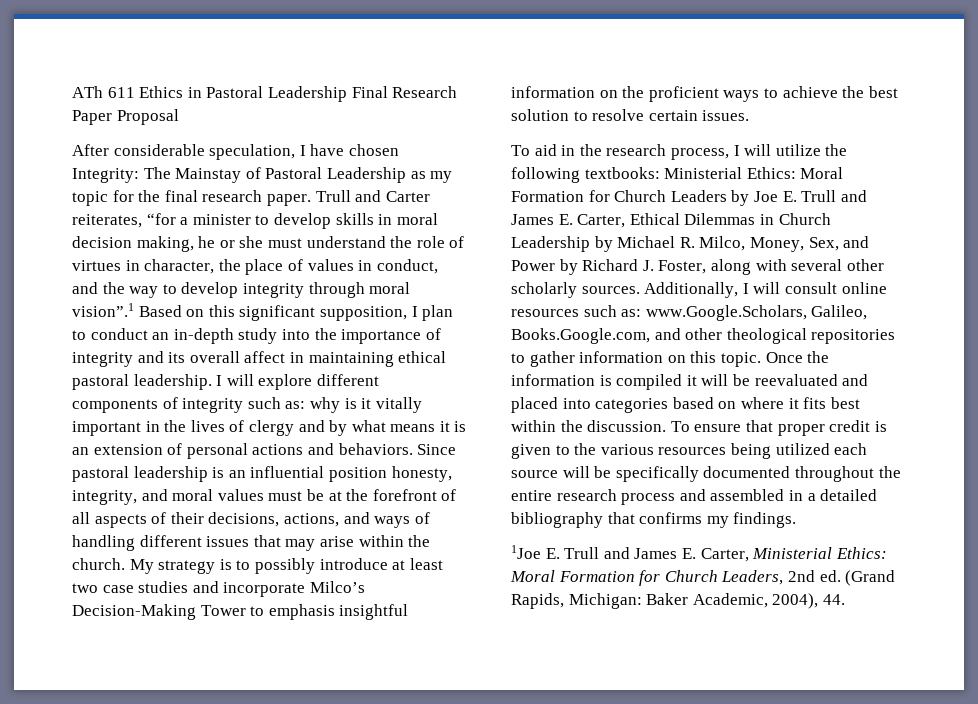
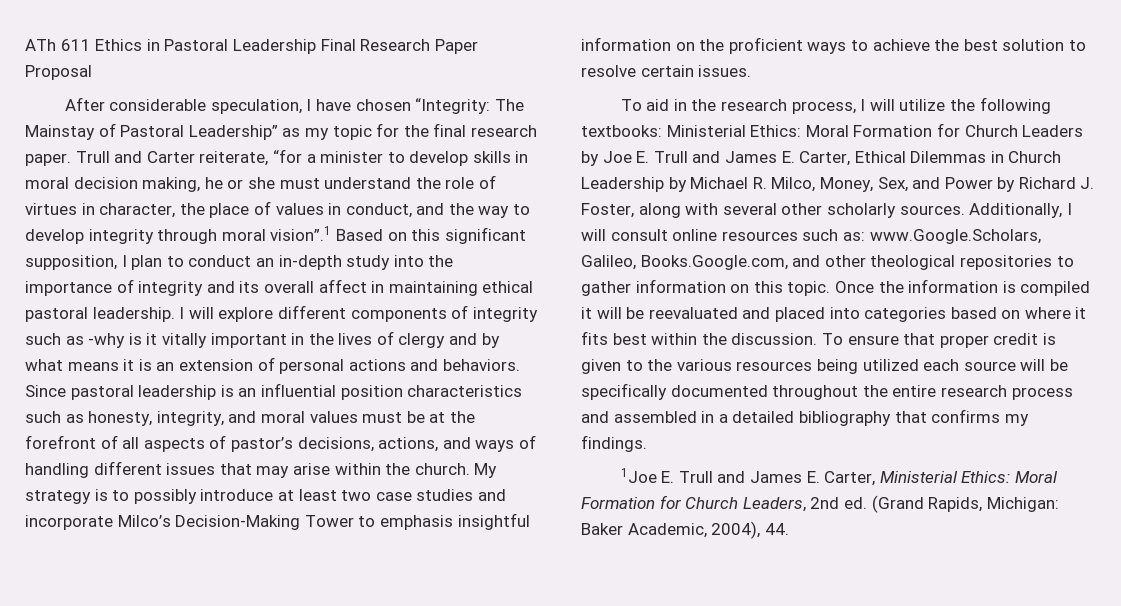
- After considerable speculation, I have chosen Integrity: The Mainstay of Pastoral Leadership as my topic for the final research paper.
+ After considerable speculation, I have chosen “Integrity: The Mainstay of Pastoral Leadership” as my topic for the final research paper.
- Trull and Carter reiterates, “for a minister to develop skills in moral decision making, he or she must understand the role of virtues in character, the place of values in conduct, and the way to develop integrity through moral vision”.1 Based on this significant supposition, I plan to conduct an in-depth study into the importance of integrity and its overall affect in maintaining ethical pastoral leadership.
+ Trull and Carter reiterate, “for a minister to develop skills in moral decision making, he or she must understand the role of virtues in character, the place of values in conduct, and the way to develop integrity through moral vision”.1 Based on this significant supposition, I plan to conduct an in-depth study into the importance of integrity and its overall affect in maintaining ethical pastoral leadership.
- I will explore different components of integrity such as: why is it vitally important in the lives of clergy and by what means it is an extension of personal actions and behaviors.
+ I will explore different components of integrity such as -why is it vitally important in the lives of clergy and by what means it is an extension of personal actions and behaviors.
- Since pastoral leadership is an influential position honesty, integrity, and moral values must be at the forefront of all aspects of their decisions, actions, and ways of handling different issues that may arise within the church.
+ Since pastoral leadership is an influential position characteristics such as honesty, integrity, and moral values must be at the forefront of all aspects of pastor’s decisions, actions, and ways of handling different issues that may arise within the church.

